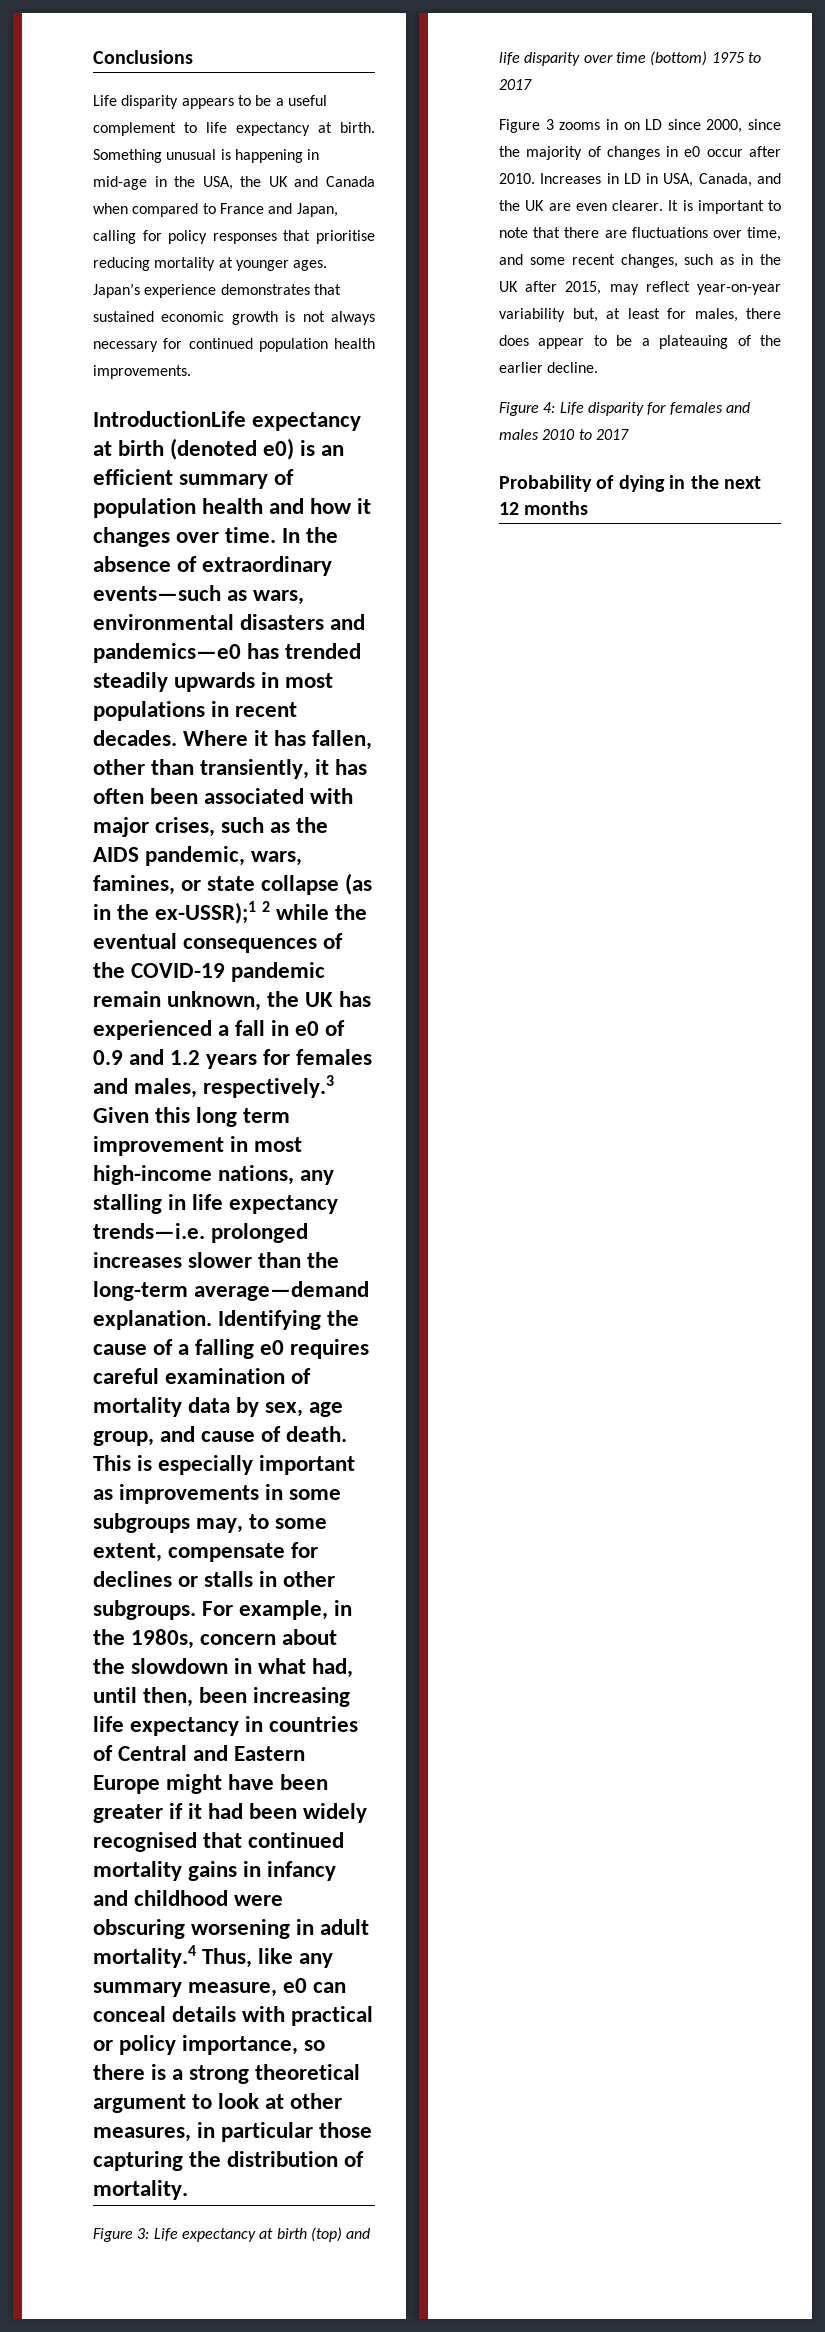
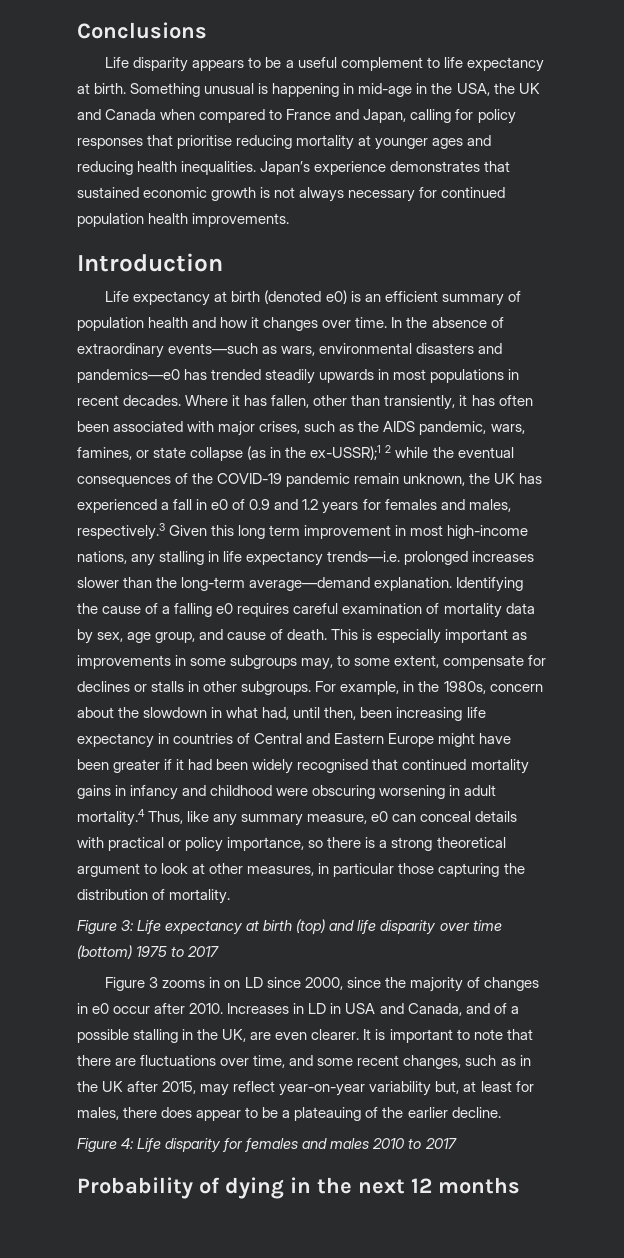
- Something unusual is happening in mid-age in the USA, the UK and Canada when compared to France and Japan, calling for policy responses that prioritise reducing mortality at younger ages.
+ Something unusual is happening in mid-age in the USA, the UK and Canada when compared to France and Japan, calling for policy responses that prioritise reducing mortality at younger ages and reducing health inequalities.
- IntroductionLife expectancy at birth (denoted e0) is an efficient summary of population health and how it changes over time.
+ Introduction
+ Life expectancy at birth (denoted e0) is an efficient summary of population health and how it changes over time.
- Increases in LD in USA, Canada, and the UK are even clearer.
+ Increases in LD in USA and Canada, and of a possible stalling in the UK, are even clearer.

